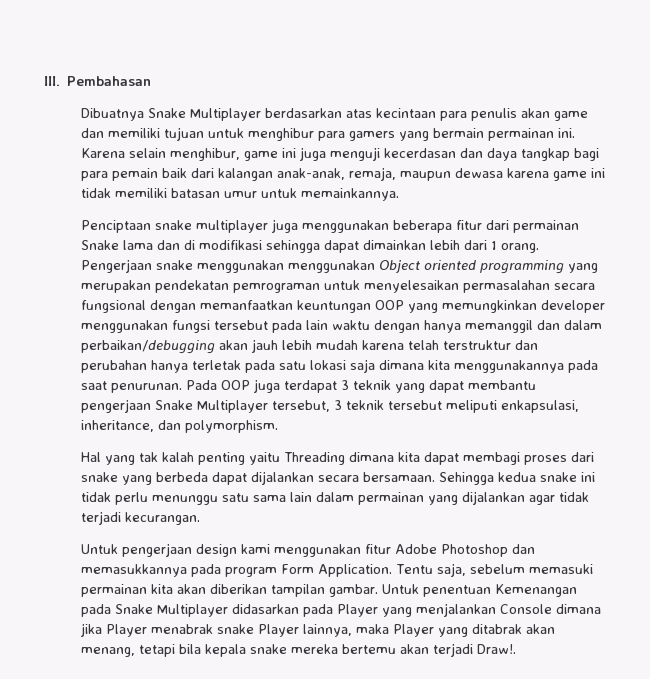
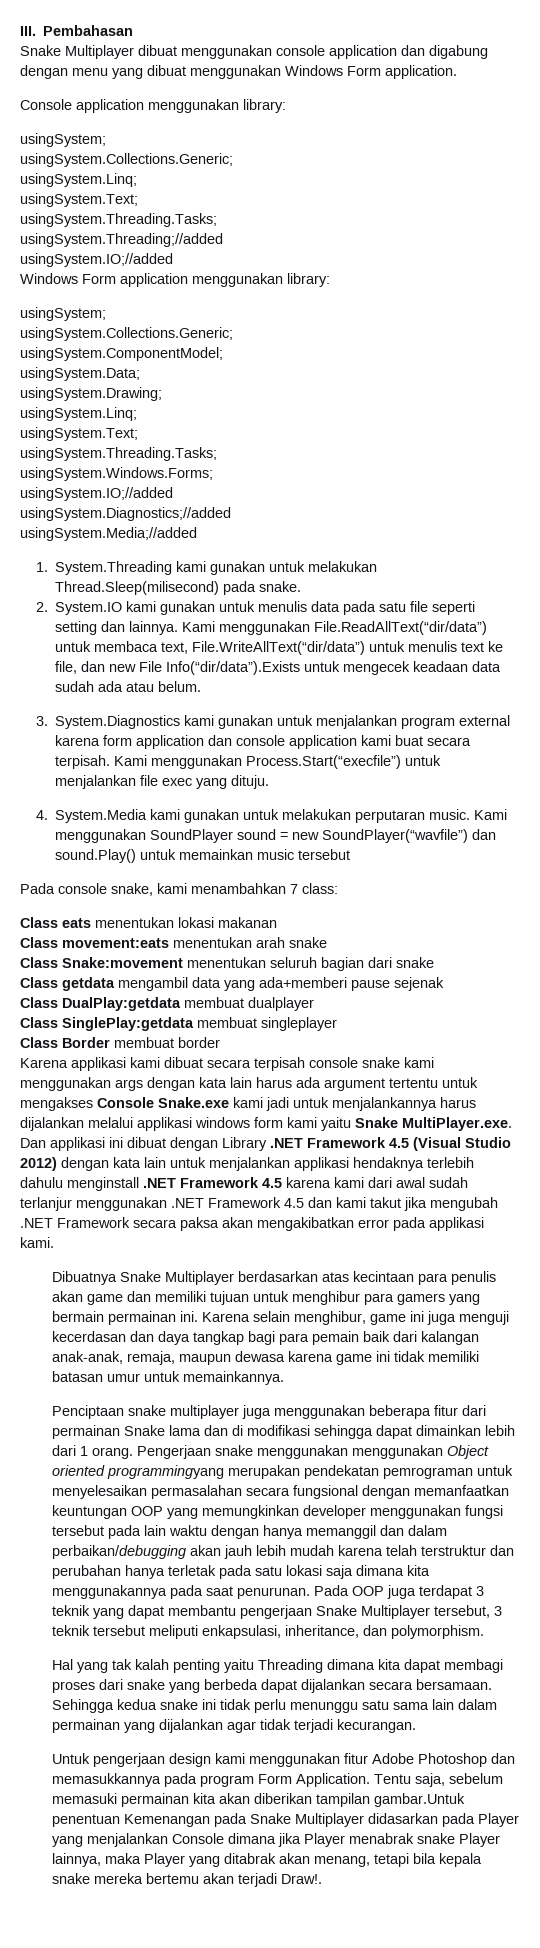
+ Snake Multiplayer dibuat menggunakan console application dan digabung dengan menu yang dibuat menggunakan Windows Form application.
+ Console application menggunakan library:
+ usingSystem;
+ usingSystem.Collections.Generic;
+ usingSystem.Linq;
+ usingSystem.Text;
+ usingSystem.Threading.Tasks;
+ usingSystem.Threading;//added
+ usingSystem.IO;//added
+ Windows Form application menggunakan library:
+ usingSystem;
+ usingSystem.Collections.Generic;
+ usingSystem.ComponentModel;
+ usingSystem.Data;
+ usingSystem.Drawing;
+ usingSystem.Linq;
+ usingSystem.Text;
+ usingSystem.Threading.Tasks;
+ usingSystem.Windows.Forms;
+ usingSystem.IO;//added
+ usingSystem.Diagnostics;//added
+ usingSystem.Media;//added
+ 1. System.Threading kami gunakan untuk melakukan Thread.Sleep(milisecond) pada snake.
+ 2. System.IO kami gunakan untuk menulis data pada satu file seperti setting dan lainnya. Kami menggunakan File.ReadAllText(“dir/data”) untuk membaca text, File.WriteAllText(“dir/data”) untuk menulis text ke file, dan new File Info(“dir/data”).Exists untuk mengecek keadaan data sudah ada atau belum.
+ 3. System.Diagnostics kami gunakan untuk menjalankan program external karena form application dan console application kami buat secara terpisah. Kami menggunakan Process.Start(“execfile”) untuk menjalankan file exec yang dituju.
+ 4. System.Media kami gunakan untuk melakukan perputaran music. Kami menggunakan SoundPlayer sound = new SoundPlayer(“wavfile”) dan sound.Play() untuk memainkan music tersebut
+ Pada console snake, kami menambahkan 7 class:
+ Class eats menentukan lokasi makanan
+ Class movement:eats menentukan arah snake
+ Class Snake:movement menentukan seluruh bagian dari snake
+ Class getdata mengambil data yang ada+memberi pause sejenak
+ Class DualPlay:getdata membuat dualplayer
+ Class SinglePlay:getdata membuat singleplayer
+ Class Border membuat border
+ Karena applikasi kami dibuat secara terpisah console snake kami menggunakan args dengan kata lain harus ada argument tertentu untuk mengakses Console Snake.exe kami jadi untuk menjalankannya harus dijalankan melalui applikasi windows form kami yaitu Snake MultiPlayer.exe. Dan applikasi ini dibuat dengan Library .NET Framework 4.5 (Visual Studio 2012) dengan kata lain untuk menjalankan applikasi hendaknya terlebih dahulu menginstall .NET Framework 4.5 karena kami dari awal sudah terlanjur menggunakan .NET Framework 4.5 dan kami takut jika mengubah .NET Framework secara paksa akan mengakibatkan error pada applikasi kami.
- Pengerjaan snake menggunakan menggunakan Object oriented programming yang merupakan pendekatan pemrograman untuk menyelesaikan permasalahan secara fungsional dengan memanfaatkan keuntungan OOP yang memungkinkan developer menggunakan fungsi tersebut pada lain waktu dengan hanya memanggil dan dalam perbaikan/debugging akan jauh lebih mudah karena telah terstruktur dan perubahan hanya terletak pada satu lokasi saja dimana kita menggunakannya pada saat penurunan.
+ Pengerjaan snake menggunakan menggunakan Object oriented programmingyang merupakan pendekatan pemrograman untuk menyelesaikan permasalahan secara fungsional dengan memanfaatkan keuntungan OOP yang memungkinkan developer menggunakan fungsi tersebut pada lain waktu dengan hanya memanggil dan dalam perbaikan/debugging akan jauh lebih mudah karena telah terstruktur dan perubahan hanya terletak pada satu lokasi saja dimana kita menggunakannya pada saat penurunan.
- Tentu saja, sebelum memasuki permainan kita akan diberikan tampilan gambar. Untuk penentuan Kemenangan pada Snake Multiplayer didasarkan pada Player yang menjalankan Console dimana jika Player menabrak snake Player lainnya, maka Player yang ditabrak akan menang, tetapi bila kepala snake mereka bertemu akan terjadi Draw!.
+ Tentu saja, sebelum memasuki permainan kita akan diberikan tampilan gambar.Untuk penentuan Kemenangan pada Snake Multiplayer didasarkan pada Player yang menjalankan Console dimana jika Player menabrak snake Player lainnya, maka Player yang ditabrak akan menang, tetapi bila kepala snake mereka bertemu akan terjadi Draw!.

